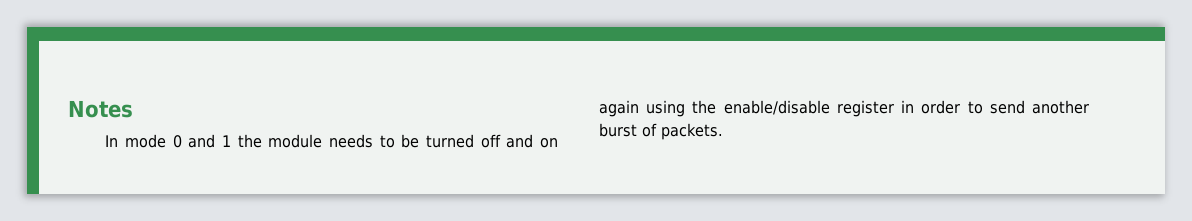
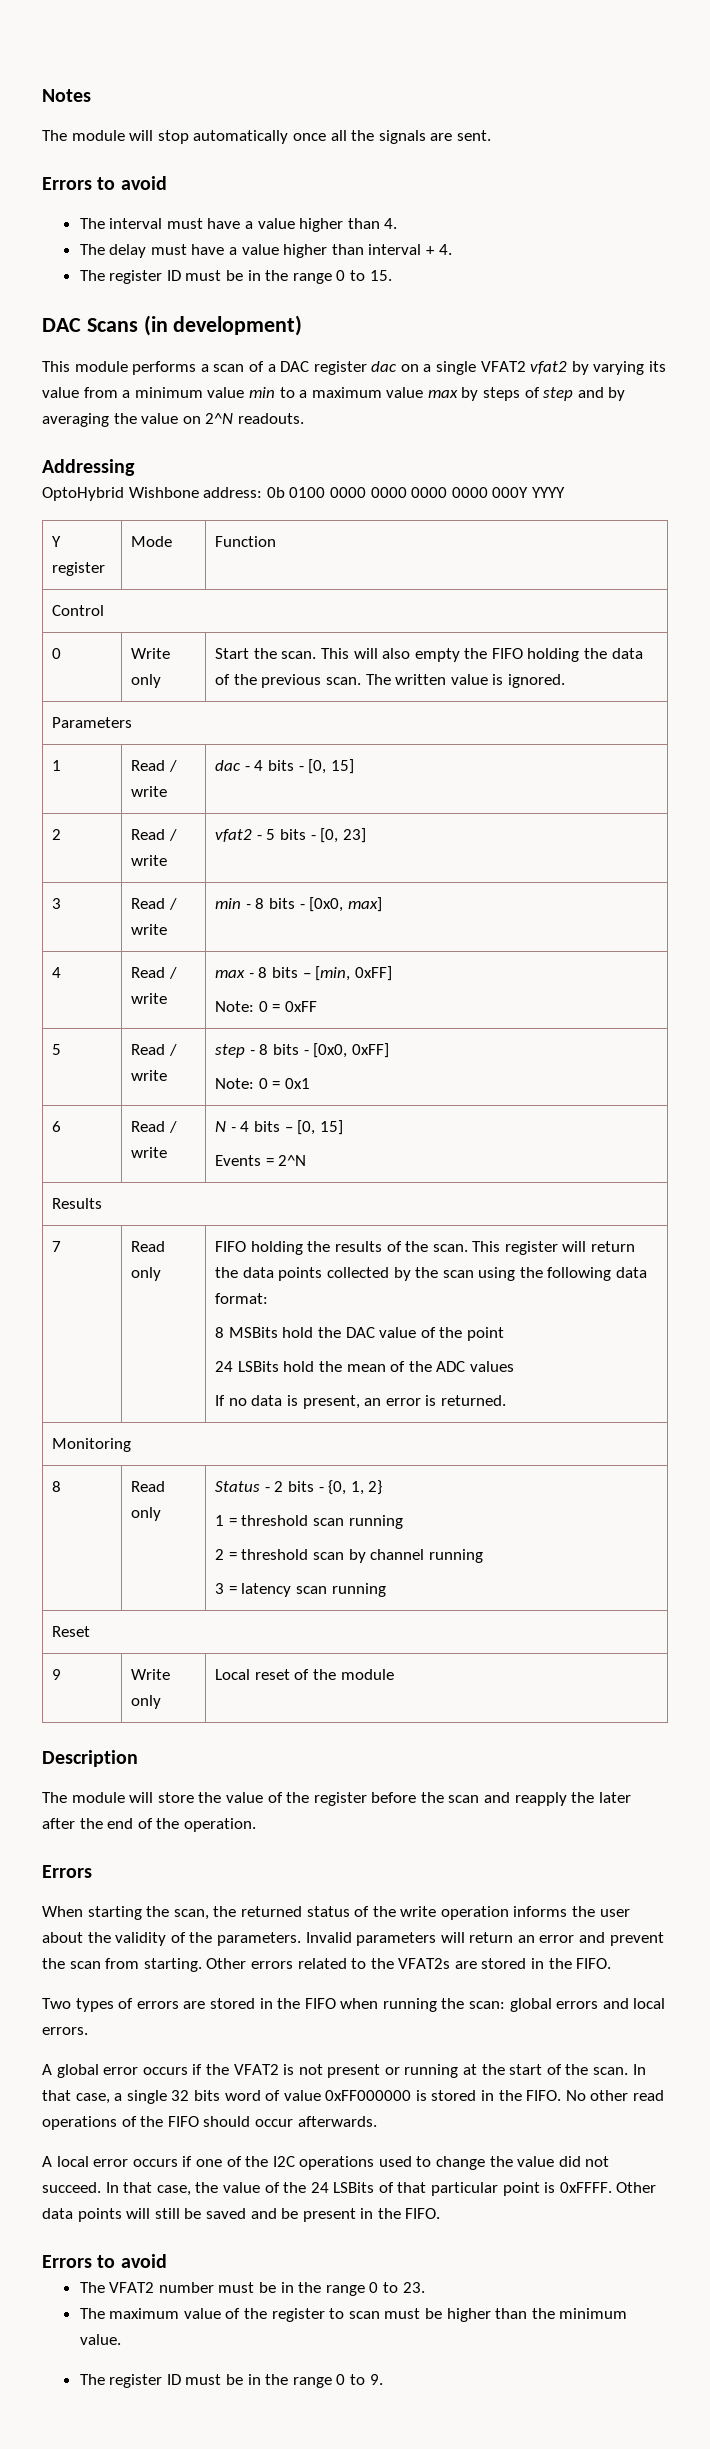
- In mode 0 and 1 the module needs to be turned off and on again using the enable/disable register in order to send another burst of packets.
+ The module will stop automatically once all the signals are sent.
+ Errors to avoid
+ The interval must have a value higher than 4.
+ The delay must have a value higher than interval + 4.
+ The register ID must be in the range 0 to 15.
+ DAC Scans (in development)
+ This module performs a scan of a DAC register dac on a single VFAT2 vfat2 by varying its value from a minimum value min to a maximum value max by steps of step and by averaging the value on 2^N readouts.
+ Addressing
+ OptoHybrid Wishbone address: 0b 0100 0000 0000 0000 0000 000Y YYYY
+ Y register | Mode | Function
+ Control
+ 0 | Write only | Start the scan. This will also empty the FIFO holding the data of the previous scan. The written value is ignored.
+ Parameters
+ 1 | Read / write | dac - 4 bits - [0, 15]
+ 2 | Read / write | vfat2 - 5 bits - [0, 23]
+ 3 | Read / write | min - 8 bits - [0x0, max]
+ 4 | Read / write | max - 8 bits – [min, 0xFF]
+ Note: 0 = 0xFF
+ 5 | Read / write | step - 8 bits - [0x0, 0xFF]
+ Note: 0 = 0x1
+ 6 | Read / write | N - 4 bits – [0, 15]
+ Events = 2^N
+ Results
+ 7 | Read only | FIFO holding the results of the scan. This register will return the data points collected by the scan using the following data format:
+ 8 MSBits hold the DAC value of the point
+ 24 LSBits hold the mean of the ADC values
+ If no data is present, an error is returned.
+ Monitoring
+ 8 | Read only | Status - 2 bits - {0, 1, 2}
+ 1 = threshold scan running
+ 2 = threshold scan by channel running
+ 3 = latency scan running
+ Reset
+ 9 | Write only | Local reset of the module
+ Description
+ The module will store the value of the register before the scan and reapply the later after the end of the operation.
+ Errors
+ When starting the scan, the returned status of the write operation informs the user about the validity of the parameters. Invalid parameters will return an error and prevent the scan from starting. Other errors related to the VFAT2s are stored in the FIFO.
+ Two types of errors are stored in the FIFO when running the scan: global errors and local errors.
+ A global error occurs if the VFAT2 is not present or running at the start of the scan. In that case, a single 32 bits word of value 0xFF000000 is stored in the FIFO. No other read operations of the FIFO should occur afterwards.
+ A local error occurs if one of the I2C operations used to change the value did not succeed. In that case, the value of the 24 LSBits of that particular point is 0xFFFF. Other data points will still be saved and be present in the FIFO.
+ Errors to avoid
+ The VFAT2 number must be in the range 0 to 23.
+ The maximum value of the register to scan must be higher than the minimum value.
+ The register ID must be in the range 0 to 9.

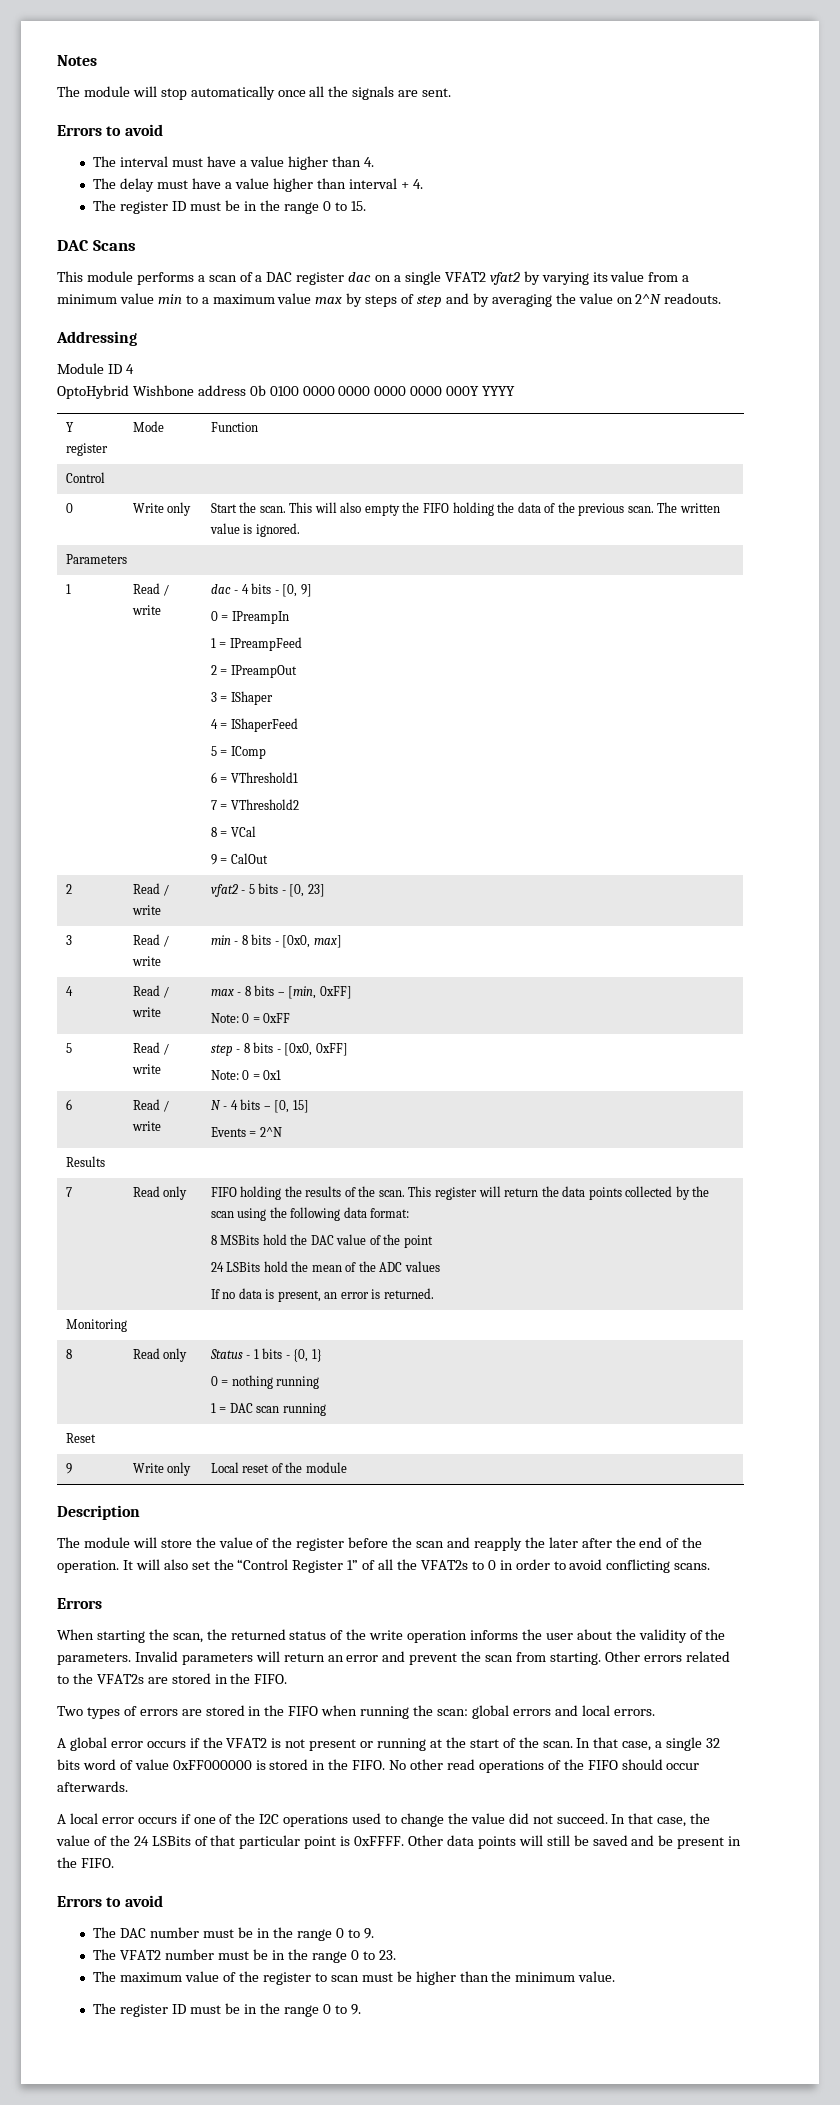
- DAC Scans (in development)
+ DAC Scans
+ Module ID 4
- OptoHybrid Wishbone address: 0b 0100 0000 0000 0000 0000 000Y YYYY
+ OptoHybrid Wishbone address 0b 0100 0000 0000 0000 0000 000Y YYYY
- dac - 4 bits - [0, 15]
+ dac - 4 bits - [0, 9]
+ 0 = IPreampIn
+ 1 = IPreampFeed
+ 2 = IPreampOut
+ 3 = IShaper
+ 4 = IShaperFeed
+ 5 = IComp
+ 6 = VThreshold1
+ 7 = VThreshold2
+ 8 = VCal
+ 9 = CalOut
- 8 | Read only | Status - 2 bits - {0, 1, 2}
- 1 = threshold scan running
- 2 = threshold scan by channel running
- 3 = latency scan running
+ 8 | Read only | Status - 1 bits - {0, 1}
+ 0 = nothing running
+ 1 = DAC scan running
+ It will also set the “Control Register 1” of all the VFAT2s to 0 in order to avoid conflicting scans.
+ The DAC number must be in the range 0 to 9.

